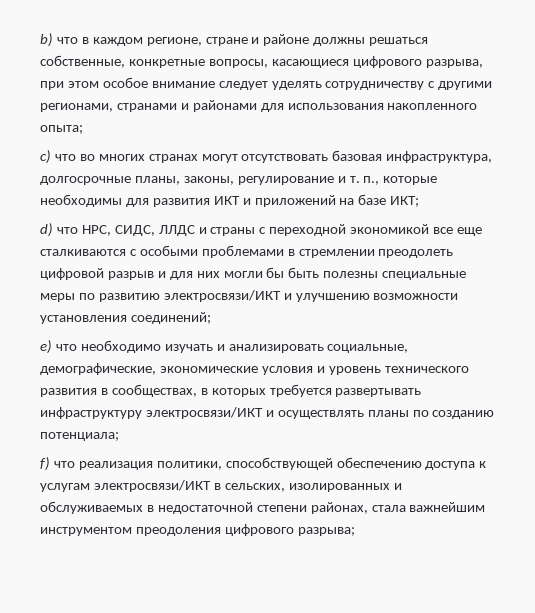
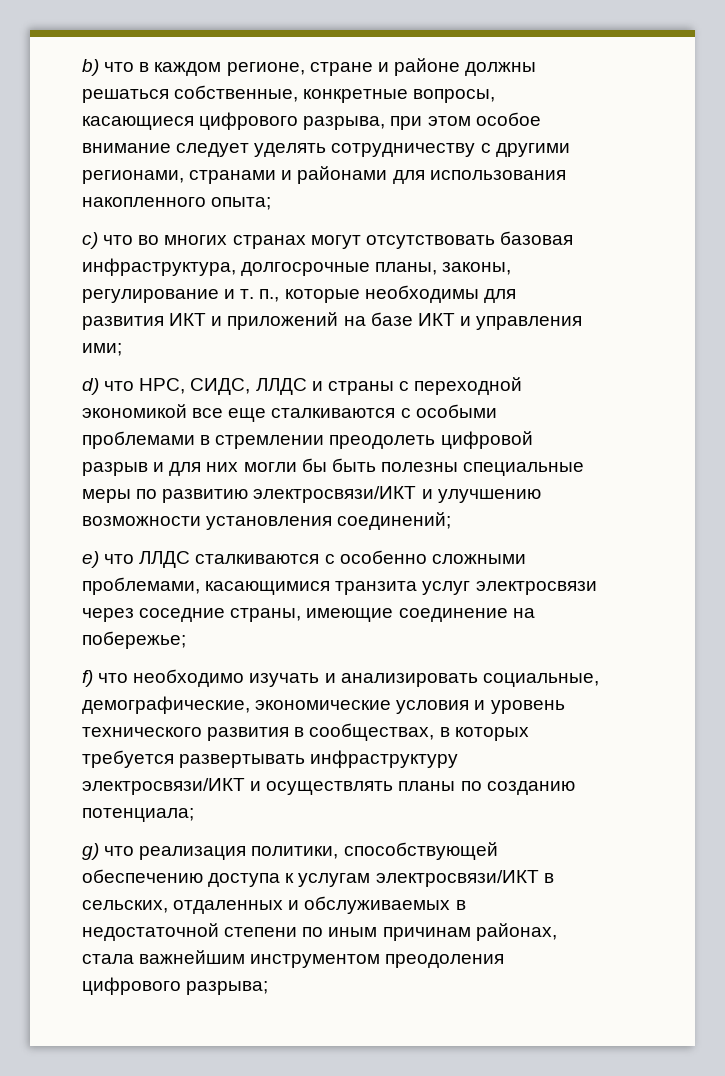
- c) что во многих странах могут отсутствовать базовая инфраструктура, долгосрочные планы, законы, регулирование и т. п., которые необходимы для развития ИКТ и приложений на базе ИКТ;
+ c) что во многих странах могут отсутствовать базовая инфраструктура, долгосрочные планы, законы, регулирование и т. п., которые необходимы для развития ИКТ и приложений на базе ИКТ и управления ими;
- e) что необходимо изучать и анализировать социальные, демографические, экономические условия и уровень технического развития в сообществах, в которых требуется развертывать инфраструктуру электросвязи/ИКТ и осуществлять планы по созданию потенциала;
+ e) что ЛЛДС сталкиваются с особенно сложными проблемами, касающимися транзита услуг электросвязи через соседние страны, имеющие соединение на побережье;
+ f) что необходимо изучать и анализировать социальные, демографические, экономические условия и уровень технического развития в сообществах, в которых требуется развертывать инфраструктуру электросвязи/ИКТ и осуществлять планы по созданию потенциала;
- f) что реализация политики, способствующей обеспечению доступа к услугам электросвязи/ИКТ в сельских, изолированных и обслуживаемых в недостаточной степени районах, стала важнейшим инструментом преодоления цифрового разрыва;
+ g) что реализация политики, способствующей обеспечению доступа к услугам электросвязи/ИКТ в сельских, отдаленных и обслуживаемых в недостаточной степени по иным причинам районах, стала важнейшим инструментом преодоления цифрового разрыва;

